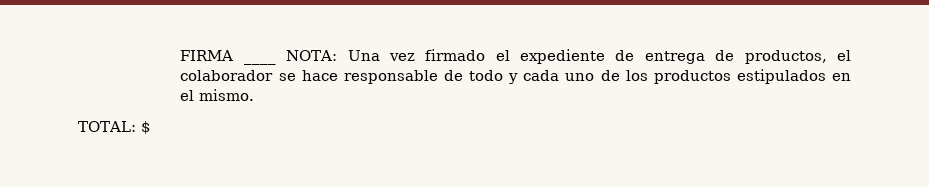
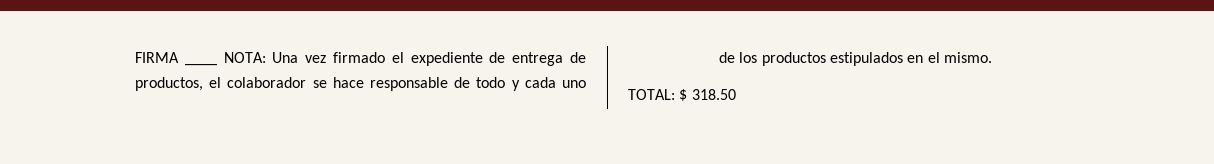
- TOTAL: $
+ TOTAL: $ 318.50

